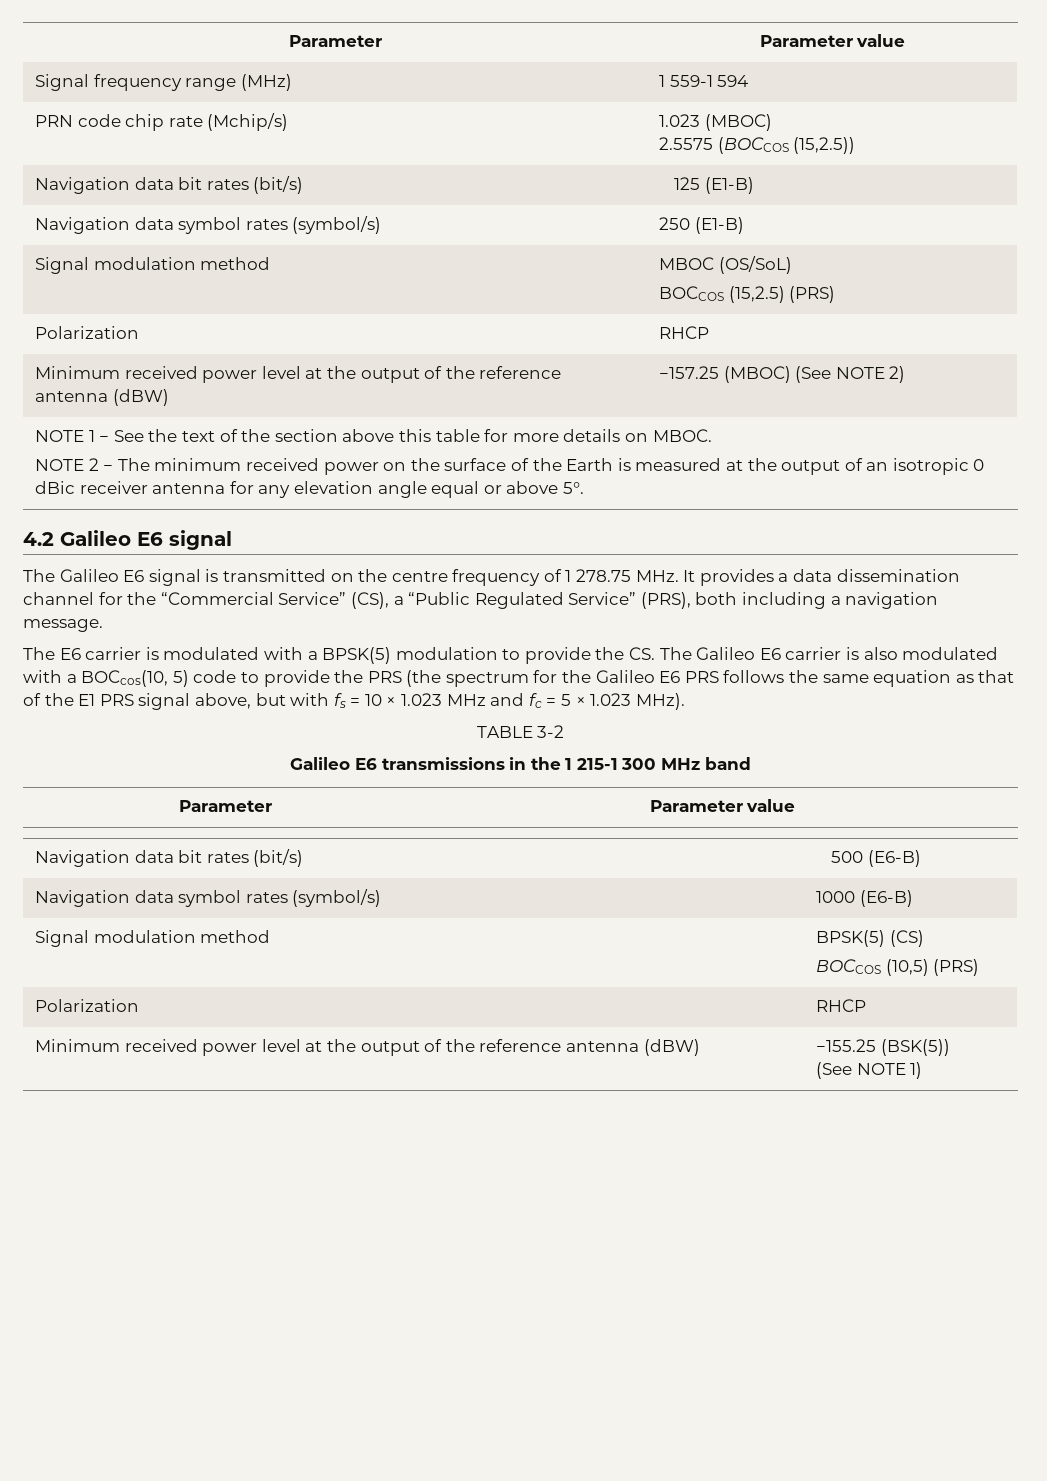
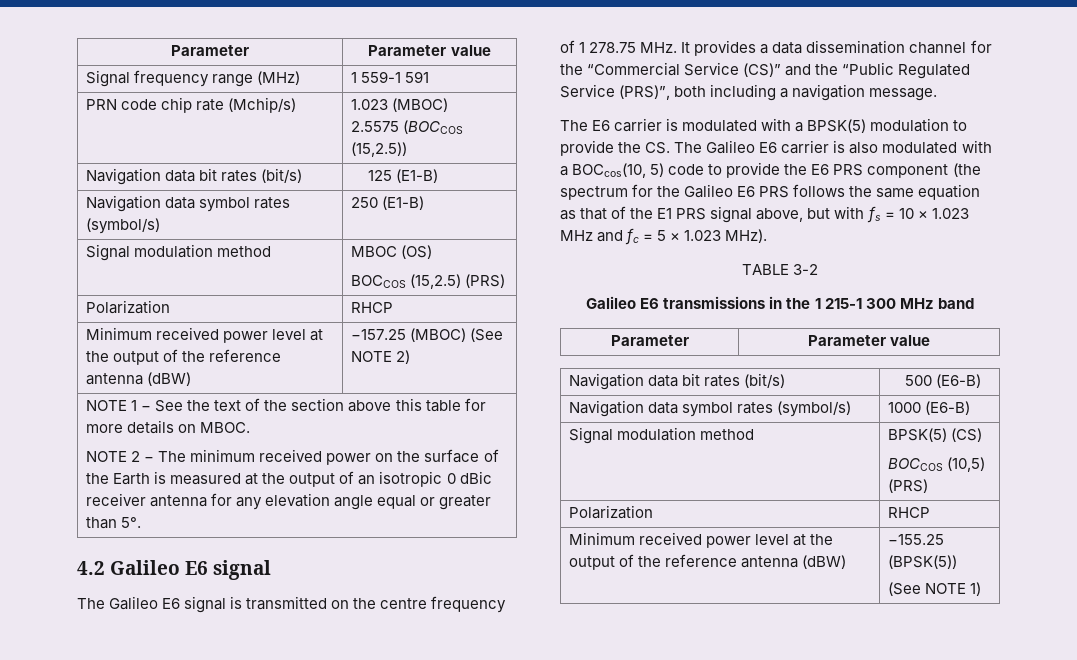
- Signal frequency range (MHz) | 1 559-1 594
+ Signal frequency range (MHz) | 1 559-1 591
- Signal modulation method | MBOC (OS/SoL)
+ Signal modulation method | MBOC (OS)
- NOTE 2 − The minimum received power on the surface of the Earth is measured at the output of an isotropic 0 dBic receiver antenna for any elevation angle equal or above 5°.
+ NOTE 2 − The minimum received power on the surface of the Earth is measured at the output of an isotropic 0 dBic receiver antenna for any elevation angle equal or greater than 5°.
- The Galileo E6 signal is transmitted on the centre frequency of 1 278.75 MHz. It provides a data dissemination channel for the “Commercial Service” (CS), a “Public Regulated Service” (PRS), both including a navigation message.
+ The Galileo E6 signal is transmitted on the centre frequency of 1 278.75 MHz. It provides a data dissemination channel for the “Commercial Service (CS)” and the “Public Regulated Service (PRS)”, both including a navigation message.
- The E6 carrier is modulated with a BPSK(5) modulation to provide the CS. The Galileo E6 carrier is also modulated with a BOCcos(10, 5) code to provide the PRS (the spectrum for the Galileo E6 PRS follows the same equation as that of the E1 PRS signal above, but with fs = 10 × 1.023 MHz and fc = 5 × 1.023 MHz).
+ The E6 carrier is modulated with a BPSK(5) modulation to provide the CS. The Galileo E6 carrier is also modulated with a BOCcos(10, 5) code to provide the E6 PRS component (the spectrum for the Galileo E6 PRS follows the same equation as that of the E1 PRS signal above, but with fs = 10 × 1.023 MHz and fc = 5 × 1.023 MHz).
- Minimum received power level at the output of the reference antenna (dBW) | −155.25 (BSK(5))
+ Minimum received power level at the output of the reference antenna (dBW) | −155.25 (BPSK(5))

